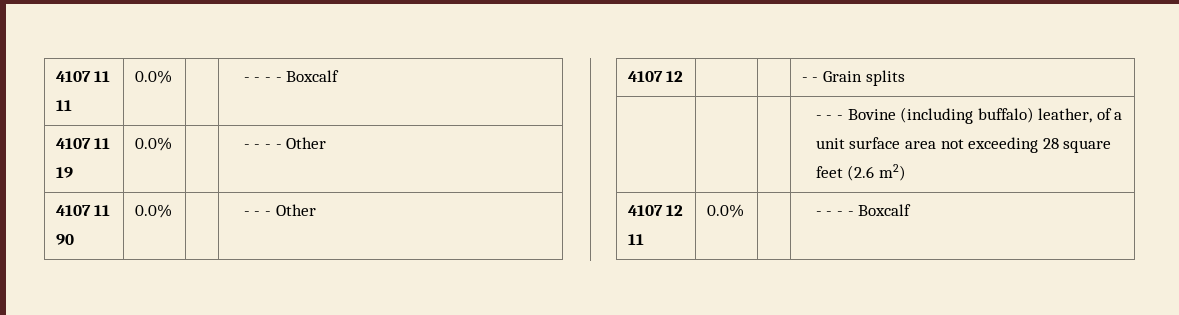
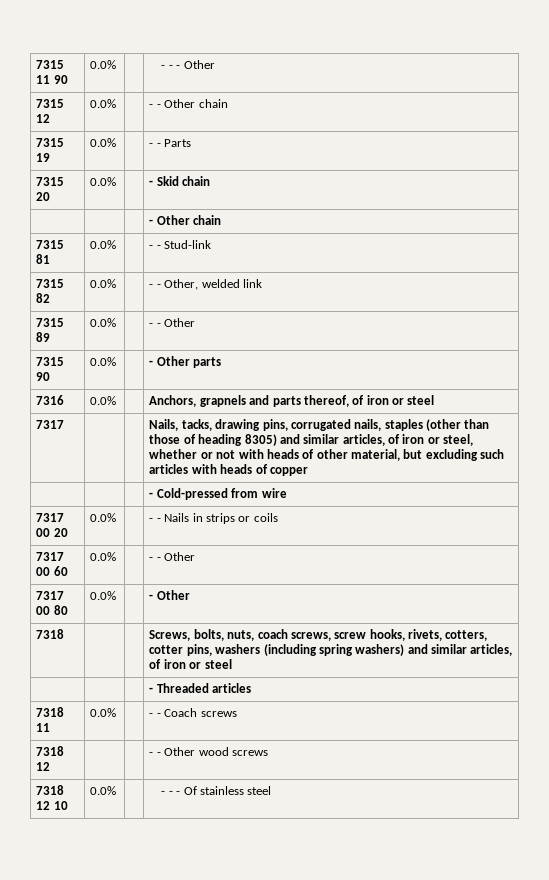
- 4107 11 11 | 0.0% | | - - - - Boxcalf
- 4107 11 19 | 0.0% | | - - - - Other
- 4107 11 90 | 0.0% | | - - - Other
+ 7315 11 90 | 0.0% | | - - - Other
- 4107 12 | | | - - Grain splits
- | | | - - - Bovine (including buffalo) leather, of a unit surface area not exceeding 28 square feet (2.6 m2)
- 4107 12 11 | 0.0% | | - - - - Boxcalf
+ 7315 12 | 0.0% | | - - Other chain
+ 7315 19 | 0.0% | | - - Parts
+ 7315 20 | 0.0% | | - Skid chain
+ | | | - Other chain
+ 7315 81 | 0.0% | | - - Stud-link
+ 7315 82 | 0.0% | | - - Other, welded link
+ 7315 89 | 0.0% | | - - Other
+ 7315 90 | 0.0% | | - Other parts
+ 7316 | 0.0% | | Anchors, grapnels and parts thereof, of iron or steel
+ 7317 | | | Nails, tacks, drawing pins, corrugated nails, staples (other than those of heading 8305) and similar articles, of iron or steel, whether or not with heads of other material, but excluding such articles with heads of copper
+ | | | - Cold-pressed from wire
+ 7317 00 20 | 0.0% | | - - Nails in strips or coils
+ 7317 00 60 | 0.0% | | - - Other
+ 7317 00 80 | 0.0% | | - Other
+ 7318 | | | Screws, bolts, nuts, coach screws, screw hooks, rivets, cotters, cotter pins, washers (including spring washers) and similar articles, of iron or steel
+ | | | - Threaded articles
+ 7318 11 | 0.0% | | - - Coach screws
+ 7318 12 | | | - - Other wood screws
+ 7318 12 10 | 0.0% | | - - - Of stainless steel

